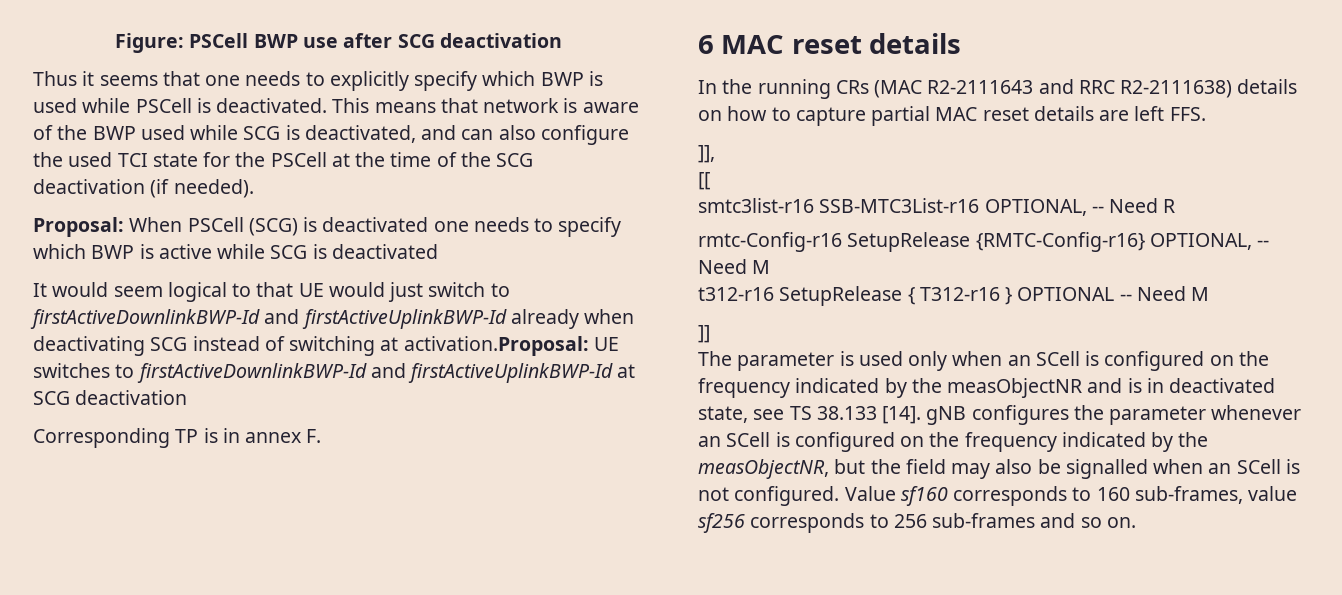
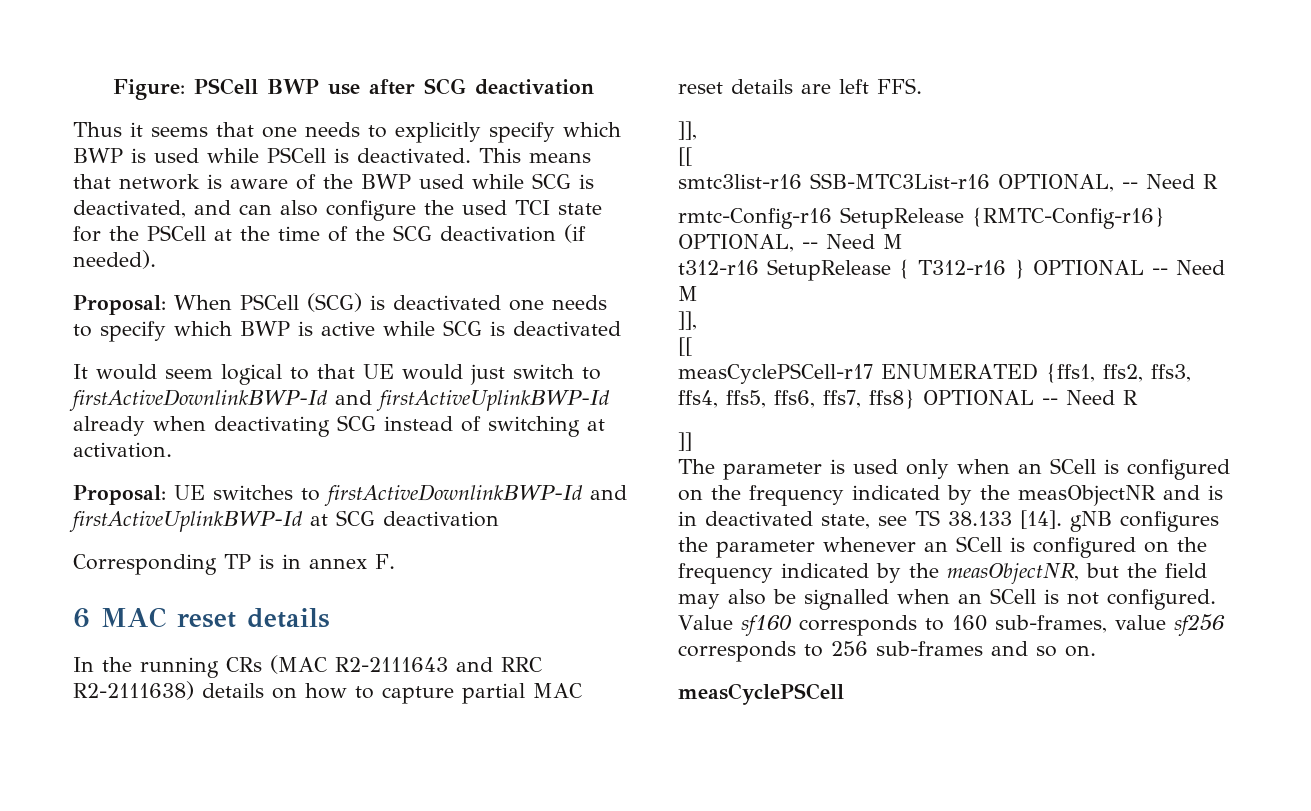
- It would seem logical to that UE would just switch to firstActiveDownlinkBWP-Id and firstActiveUplinkBWP-Id already when deactivating SCG instead of switching at activation.Proposal: UE switches to firstActiveDownlinkBWP-Id and firstActiveUplinkBWP-Id at SCG deactivation
+ It would seem logical to that UE would just switch to firstActiveDownlinkBWP-Id and firstActiveUplinkBWP-Id already when deactivating SCG instead of switching at activation.
+ Proposal: UE switches to firstActiveDownlinkBWP-Id and firstActiveUplinkBWP-Id at SCG deactivation
  t312-r16 SetupRelease { T312-r16 } OPTIONAL -- Need M
+ ]],
+ [[
+ measCyclePSCell-r17 ENUMERATED {ffs1, ffs2, ffs3, ffs4, ffs5, ffs6, ffs7, ffs8} OPTIONAL -- Need R
+ measCyclePSCell

